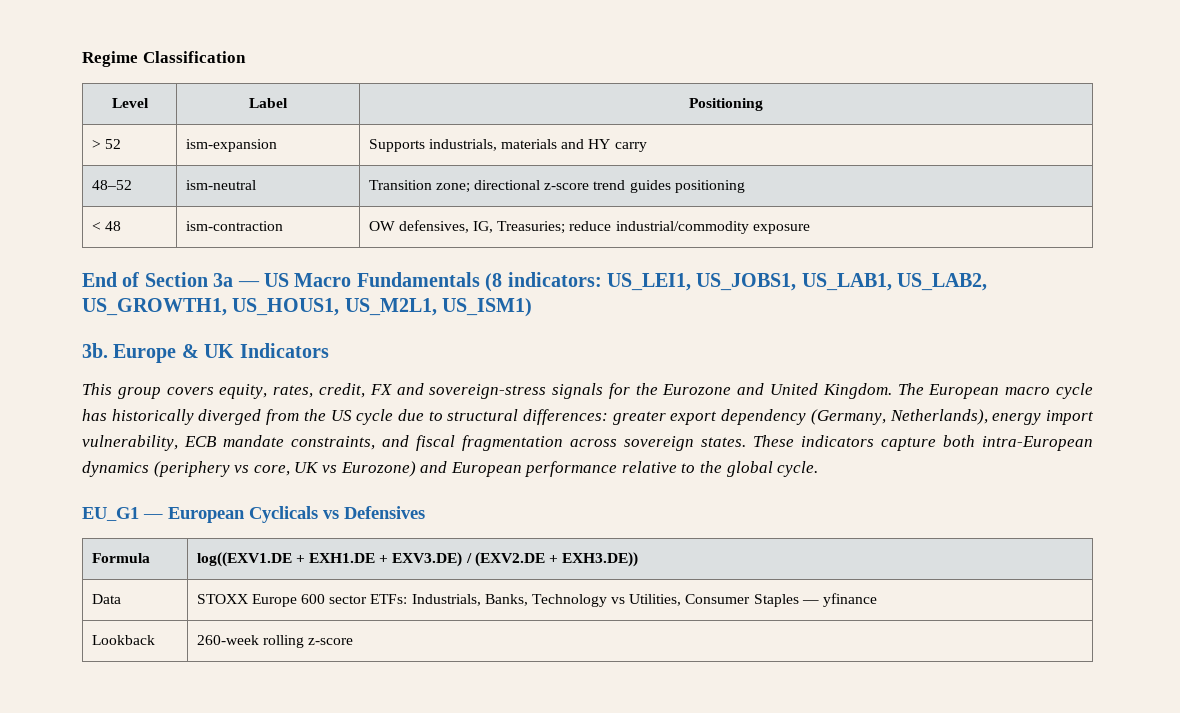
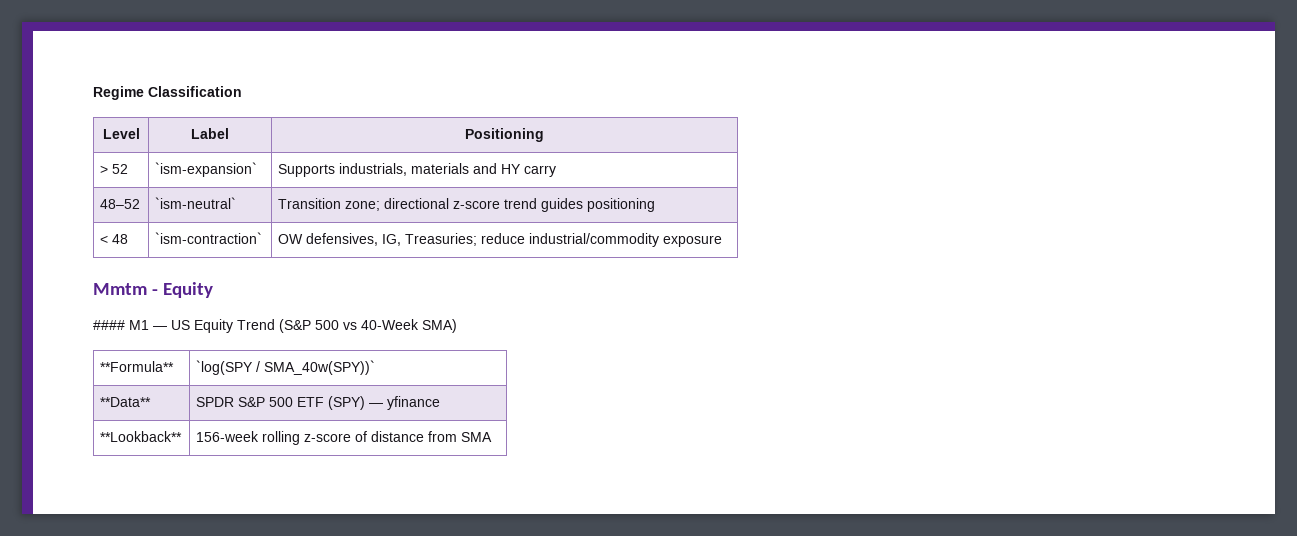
- > 52 | ism-expansion | Supports industrials, materials and HY carry
+ > 52 | `ism-expansion` | Supports industrials, materials and HY carry
- 48–52 | ism-neutral | Transition zone; directional z-score trend guides positioning
+ 48–52 | `ism-neutral` | Transition zone; directional z-score trend guides positioning
- < 48 | ism-contraction | OW defensives, IG, Treasuries; reduce industrial/commodity exposure
+ < 48 | `ism-contraction` | OW defensives, IG, Treasuries; reduce industrial/commodity exposure
- End of Section 3a — US Macro Fundamentals (8 indicators: US_LEI1, US_JOBS1, US_LAB1, US_LAB2, US_GROWTH1, US_HOUS1, US_M2L1, US_ISM1)
- 3b. Europe & UK Indicators
- This group covers equity, rates, credit, FX and sovereign-stress signals for the Eurozone and United Kingdom. The European macro cycle has historically diverged from the US cycle due to structural differences: greater export dependency (Germany, Netherlands), energy import vulnerability, ECB mandate constraints, and fiscal fragmentation across sovereign states. These indicators capture both intra-European dynamics (periphery vs core, UK vs Eurozone) and European performance relative to the global cycle.
- EU_G1 — European Cyclicals vs Defensives
- Formula | log((EXV1.DE + EXH1.DE + EXV3.DE) / (EXV2.DE + EXH3.DE))
- Data | STOXX Europe 600 sector ETFs: Industrials, Banks, Technology vs Utilities, Consumer Staples — yfinance
- Lookback | 260-week rolling z-score
+ Mmtm - Equity
+ #### M1 — US Equity Trend (S&P 500 vs 40-Week SMA)
+ **Formula** | `log(SPY / SMA_40w(SPY))`
+ **Data** | SPDR S&P 500 ETF (SPY) — yfinance
+ **Lookback** | 156-week rolling z-score of distance from SMA

